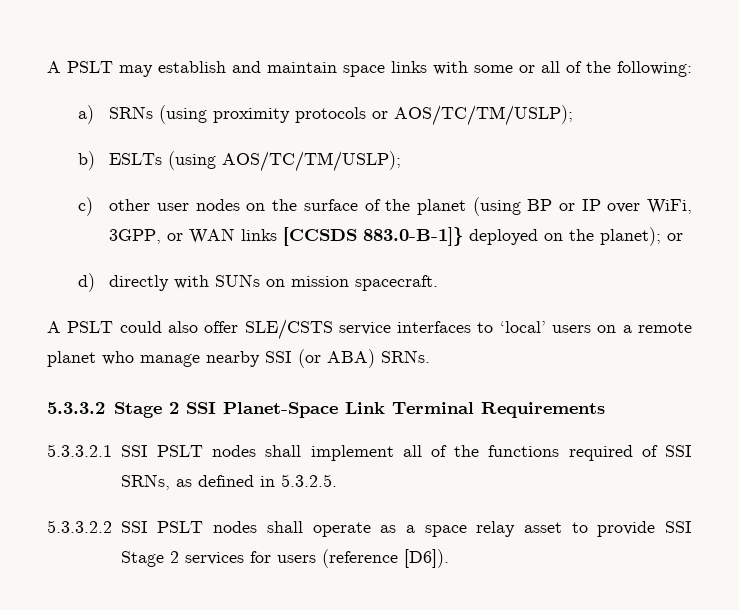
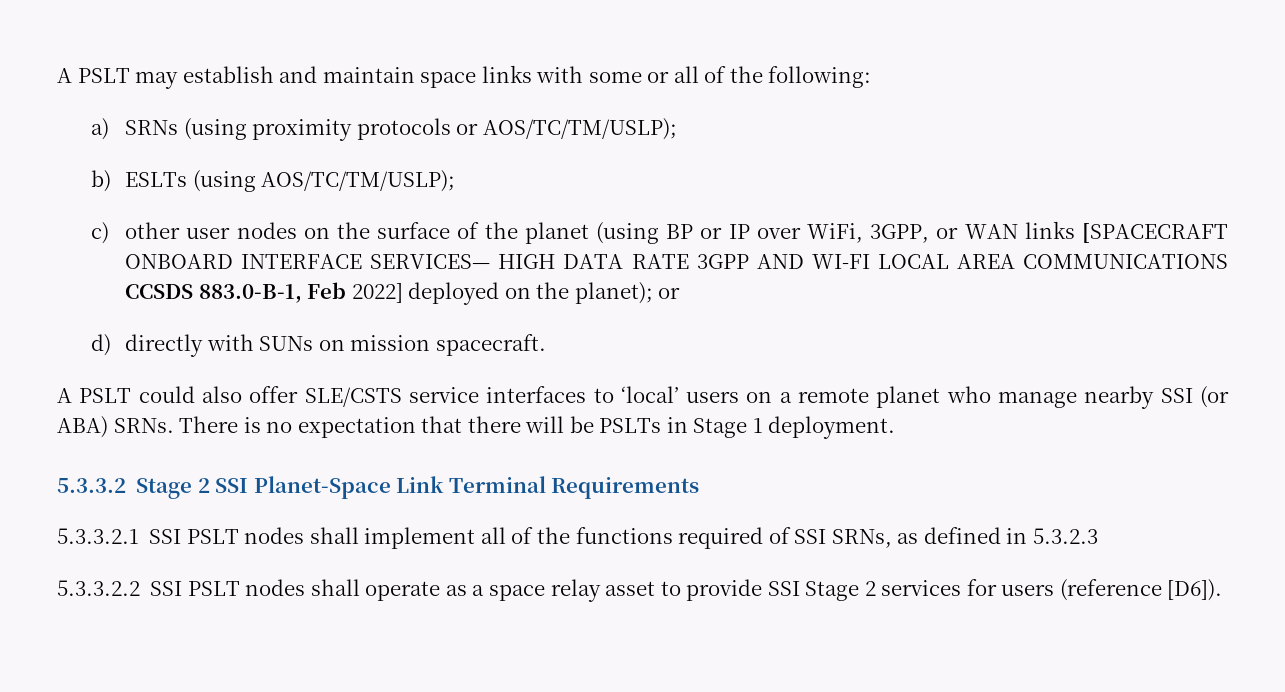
- c) other user nodes on the surface of the planet (using BP or IP over WiFi, 3GPP, or WAN links [CCSDS 883.0-B-1]} deployed on the planet); or
+ c) other user nodes on the surface of the planet (using BP or IP over WiFi, 3GPP, or WAN links [SPACECRAFT ONBOARD INTERFACE SERVICES— HIGH DATA RATE 3GPP AND WI-FI LOCAL AREA COMMUNICATIONS CCSDS 883.0-B-1, Feb 2022] deployed on the planet); or
+ There is no expectation that there will be PSLTs in Stage 1 deployment.
- 5.3.3.2.1 SSI PSLT nodes shall implement all of the functions required of SSI SRNs, as defined in 5.3.2.5.
+ 5.3.3.2.1 SSI PSLT nodes shall implement all of the functions required of SSI SRNs, as defined in 5.3.2.3

